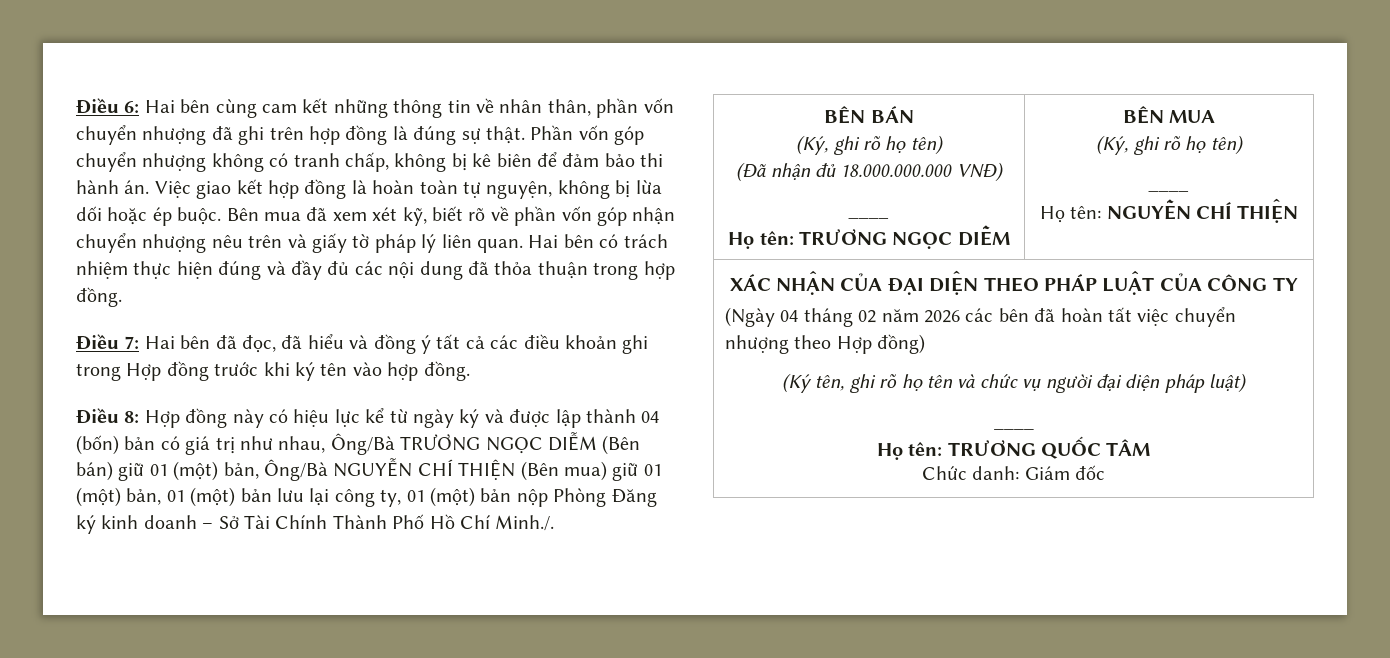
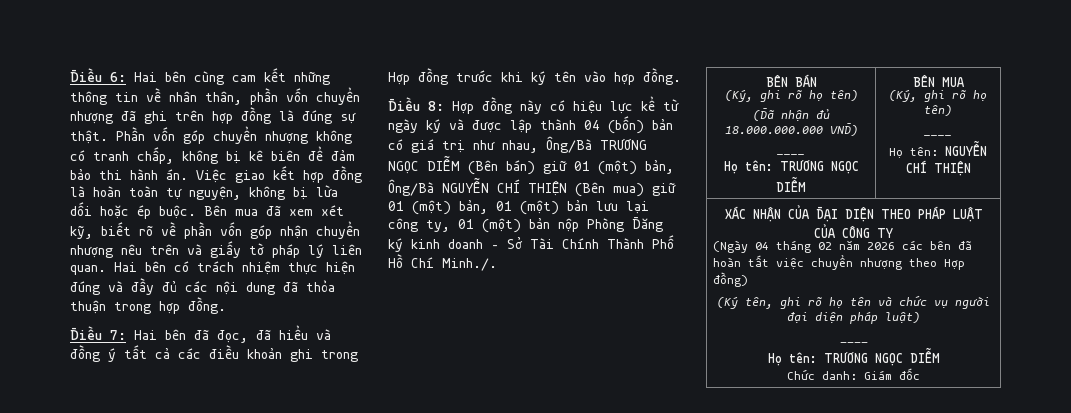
  (Ký tên, ghi rõ họ tên và chức vụ người đại diện pháp luật)
  ____
- Họ tên: TRƯƠNG QUỐC TÂM
+ Họ tên: TRƯƠNG NGỌC DIỄM

